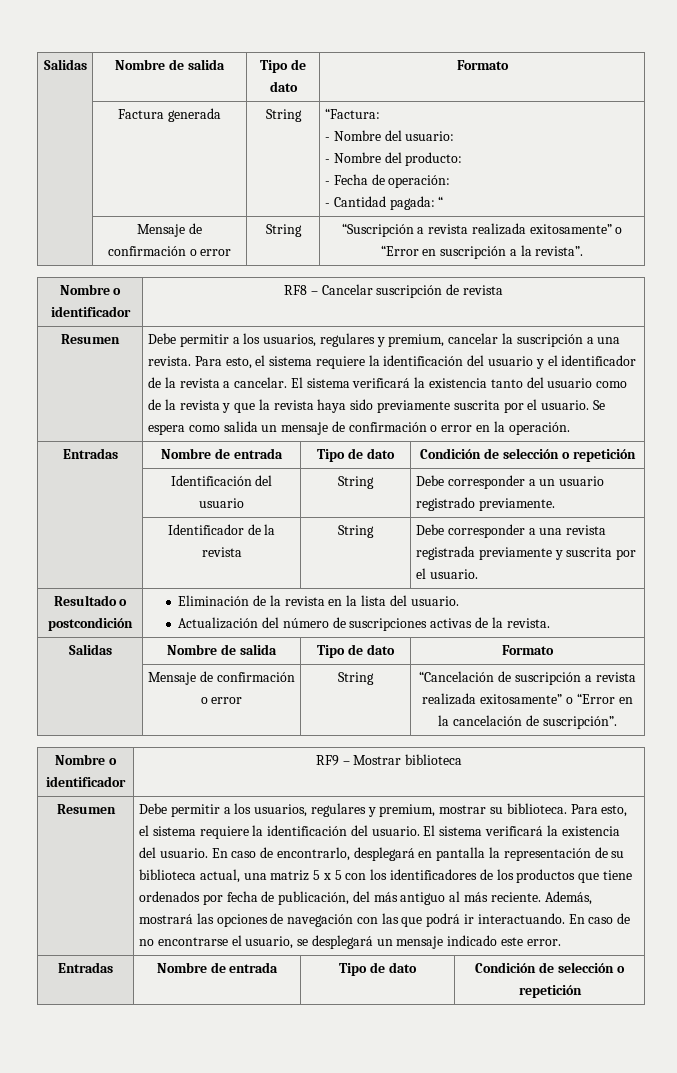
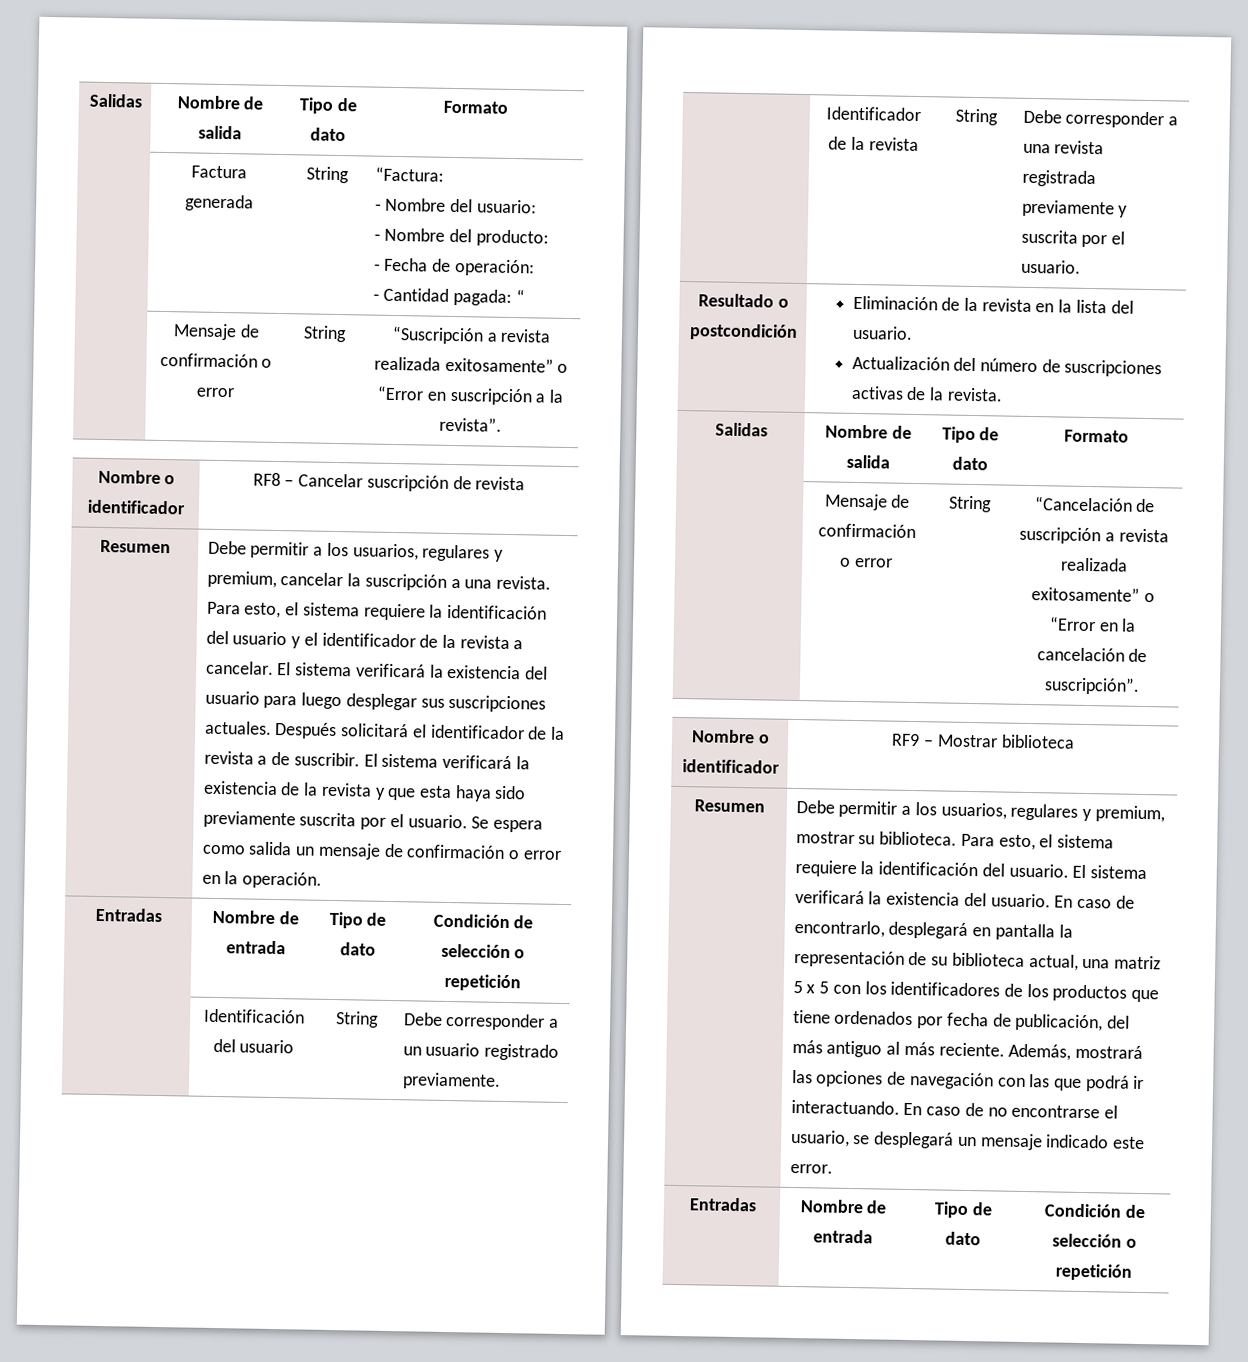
- El sistema verificará la existencia tanto del usuario como de la revista y que la revista haya sido previamente suscrita por el usuario.
+ El sistema verificará la existencia del usuario para luego desplegar sus suscripciones actuales. Después solicitará el identificador de la revista a de suscribir. El sistema verificará la existencia de la revista y que esta haya sido previamente suscrita por el usuario.

